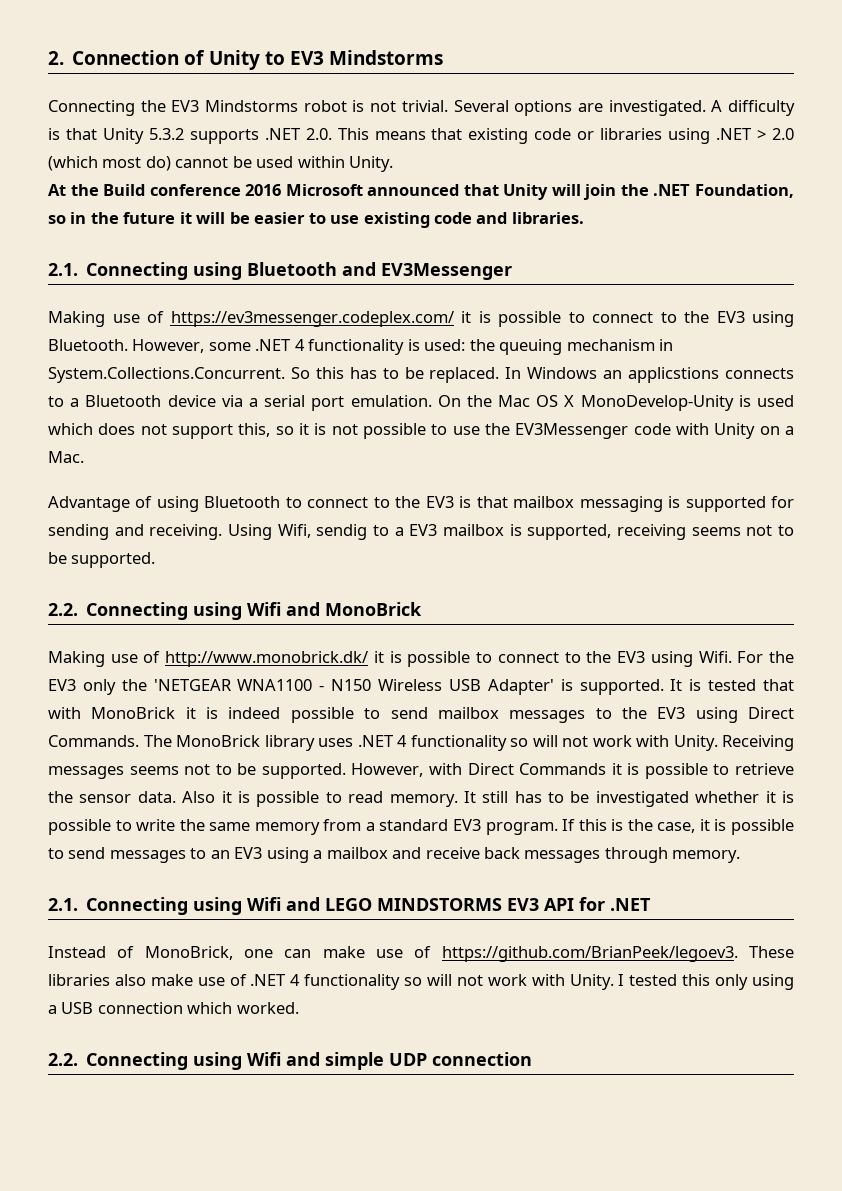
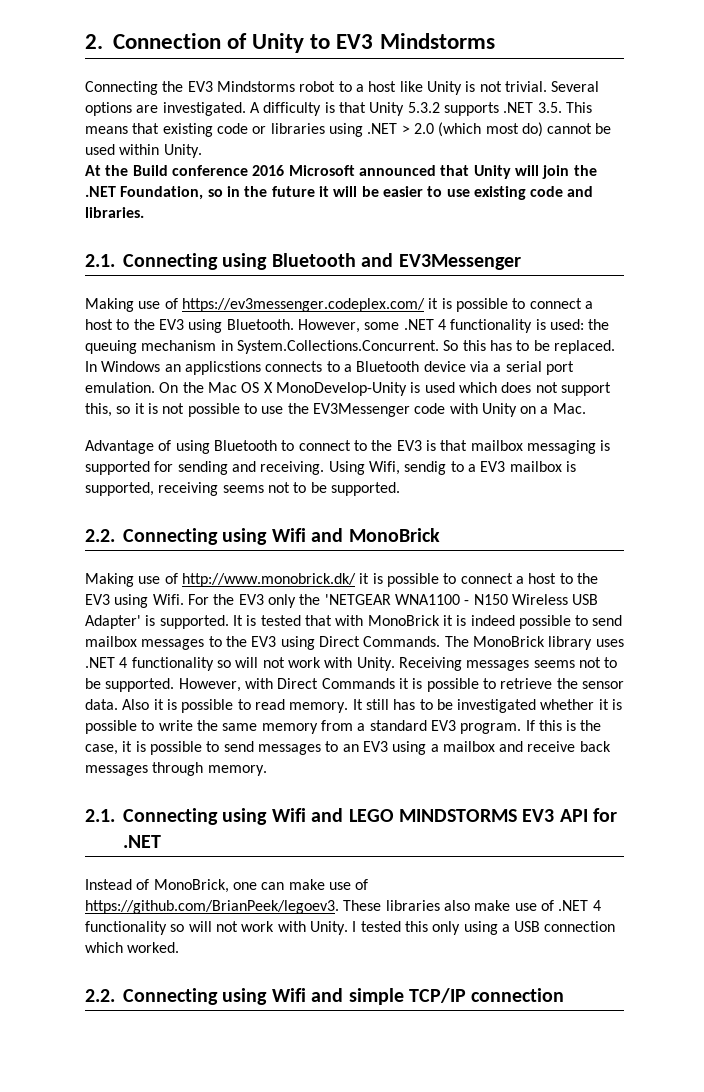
- Connecting the EV3 Mindstorms robot is not trivial.
+ Connecting the EV3 Mindstorms robot to a host like Unity is not trivial.
- A difficulty is that Unity 5.3.2 supports .NET 2.0. This means that existing code or libraries using .NET > 2.0 (which most do) cannot be used within Unity.
+ A difficulty is that Unity 5.3.2 supports .NET 3.5. This means that existing code or libraries using .NET > 2.0 (which most do) cannot be used within Unity.
- Making use of https://ev3messenger.codeplex.com/ it is possible to connect to the EV3 using Bluetooth.
+ Making use of https://ev3messenger.codeplex.com/ it is possible to connect a host to the EV3 using Bluetooth.
- Making use of http://www.monobrick.dk/ it is possible to connect to the EV3 using Wifi.
+ Making use of http://www.monobrick.dk/ it is possible to connect a host to the EV3 using Wifi.
- 2.2. Connecting using Wifi and simple UDP connection
+ 2.2. Connecting using Wifi and simple TCP/IP connection

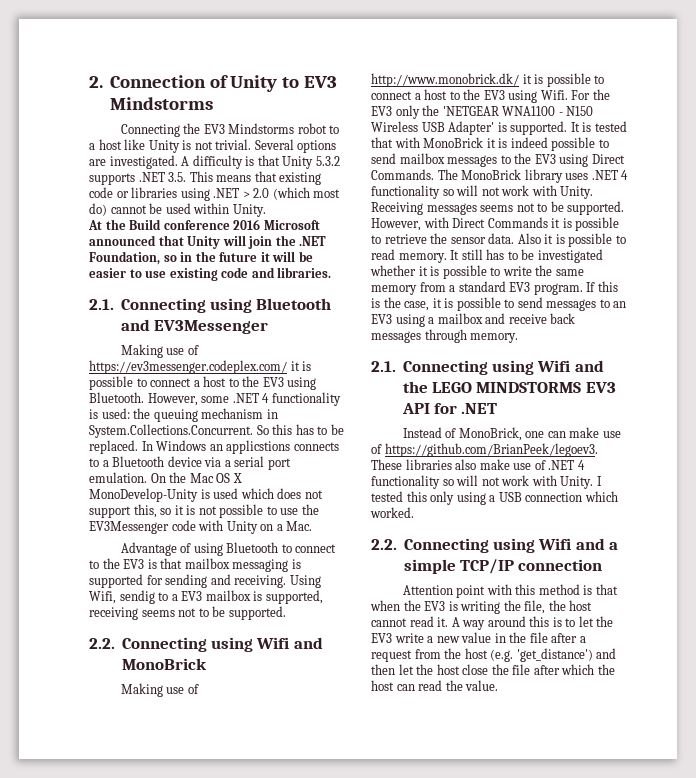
- 2.1. Connecting using Wifi and LEGO MINDSTORMS EV3 API for .NET
+ 2.1. Connecting using Wifi and the LEGO MINDSTORMS EV3 API for .NET
- 2.2. Connecting using Wifi and simple TCP/IP connection
+ 2.2. Connecting using Wifi and a simple TCP/IP connection
+ Attention point with this method is that when the EV3 is writing the file, the host cannot read it. A way around this is to let the EV3 write a new value in the file after a request from the host (e.g. 'get_distance') and then let the host close the file after which the host can read the value.

